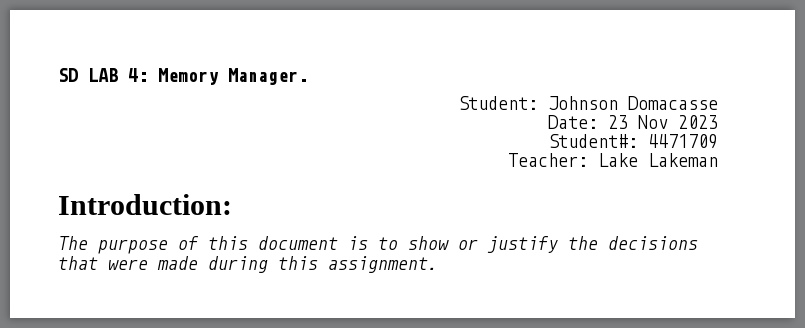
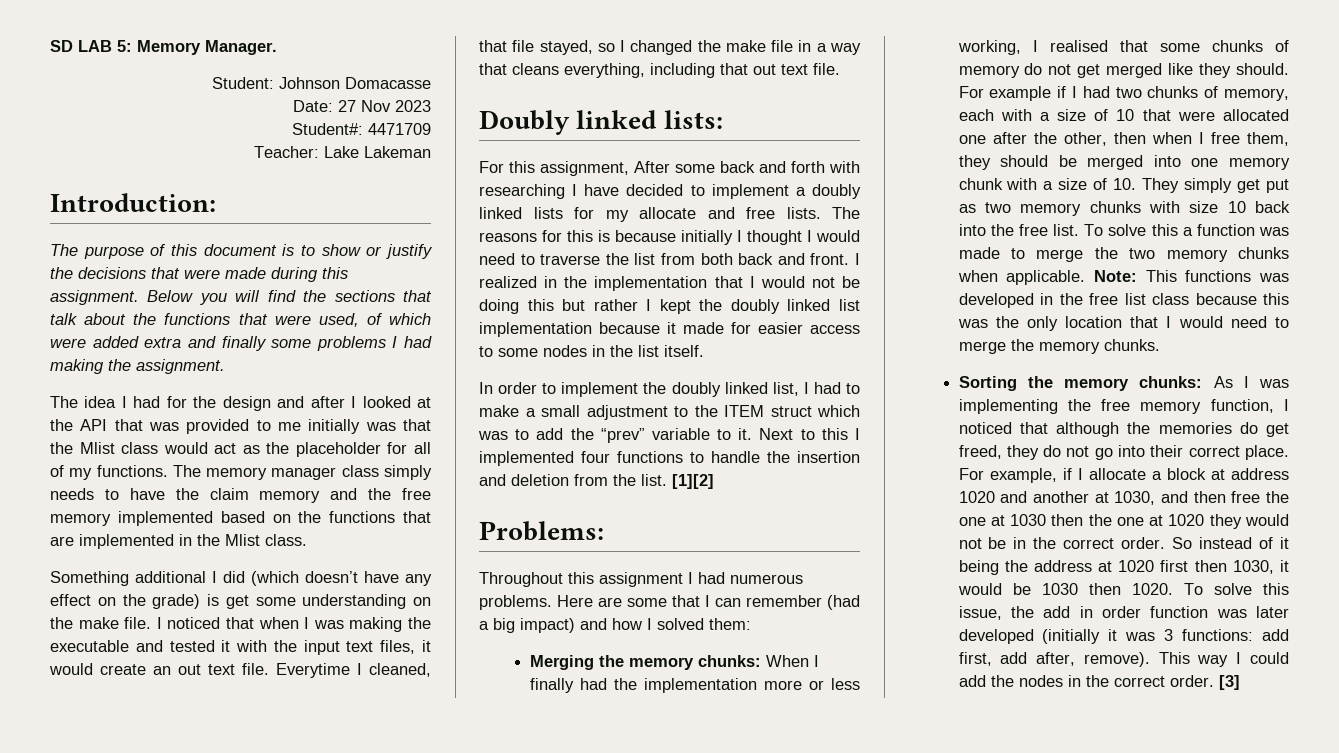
- SD LAB 4: Memory Manager.
+ SD LAB 5: Memory Manager.
- Date: 23 Nov 2023
+ Date: 27 Nov 2023
+ Below you will find the sections that talk about the functions that were used, of which were added extra and finally some problems I had making the assignment.
+ The idea I had for the design and after I looked at the API that was provided to me initially was that the Mlist class would act as the placeholder for all of my functions. The memory manager class simply needs to have the claim memory and the free memory implemented based on the functions that are implemented in the Mlist class.
+ Something additional I did (which doesn’t have any effect on the grade) is get some understanding on the make file. I noticed that when I was making the executable and tested it with the input text files, it would create an out text file. Everytime I cleaned, that file stayed, so I changed the make file in a way that cleans everything, including that out text file.
+ Doubly linked lists:
+ For this assignment, After some back and forth with researching I have decided to implement a doubly linked lists for my allocate and free lists. The reasons for this is because initially I thought I would need to traverse the list from both back and front. I realized in the implementation that I would not be doing this but rather I kept the doubly linked list implementation because it made for easier access to some nodes in the list itself.
+ In order to implement the doubly linked list, I had to make a small adjustment to the ITEM struct which was to add the “prev” variable to it. Next to this I implemented four functions to handle the insertion and deletion from the list. [1][2]
+ Problems:
+ Throughout this assignment I had numerous problems. Here are some that I can remember (had a big impact) and how I solved them:
+ Merging the memory chunks: When I finally had the implementation more or less working, I realised that some chunks of memory do not get merged like they should. For example if I had two chunks of memory, each with a size of 10 that were allocated one after the other, then when I free them, they should be merged into one memory chunk with a size of 10. They simply get put as two memory chunks with size 10 back into the free list. To solve this a function was made to merge the two memory chunks when applicable. Note: This functions was developed in the free list class because this was the only location that I would need to merge the memory chunks.
+ Sorting the memory chunks: As I was implementing the free memory function, I noticed that although the memories do get freed, they do not go into their correct place. For example, if I allocate a block at address 1020 and another at 1030, and then free the one at 1030 then the one at 1020 they would not be in the correct order. So instead of it being the address at 1020 first then 1030, it would be 1030 then 1020. To solve this issue, the add in order function was later developed (initially it was 3 functions: add first, add after, remove). This way I could add the nodes in the correct order. [3]

